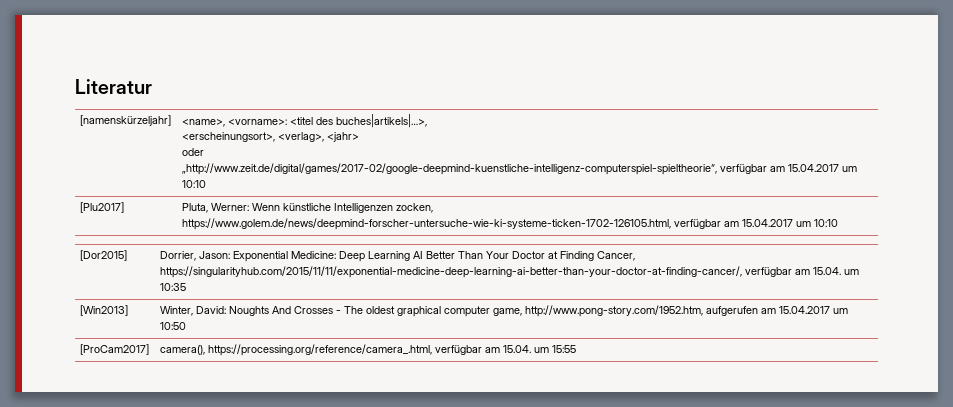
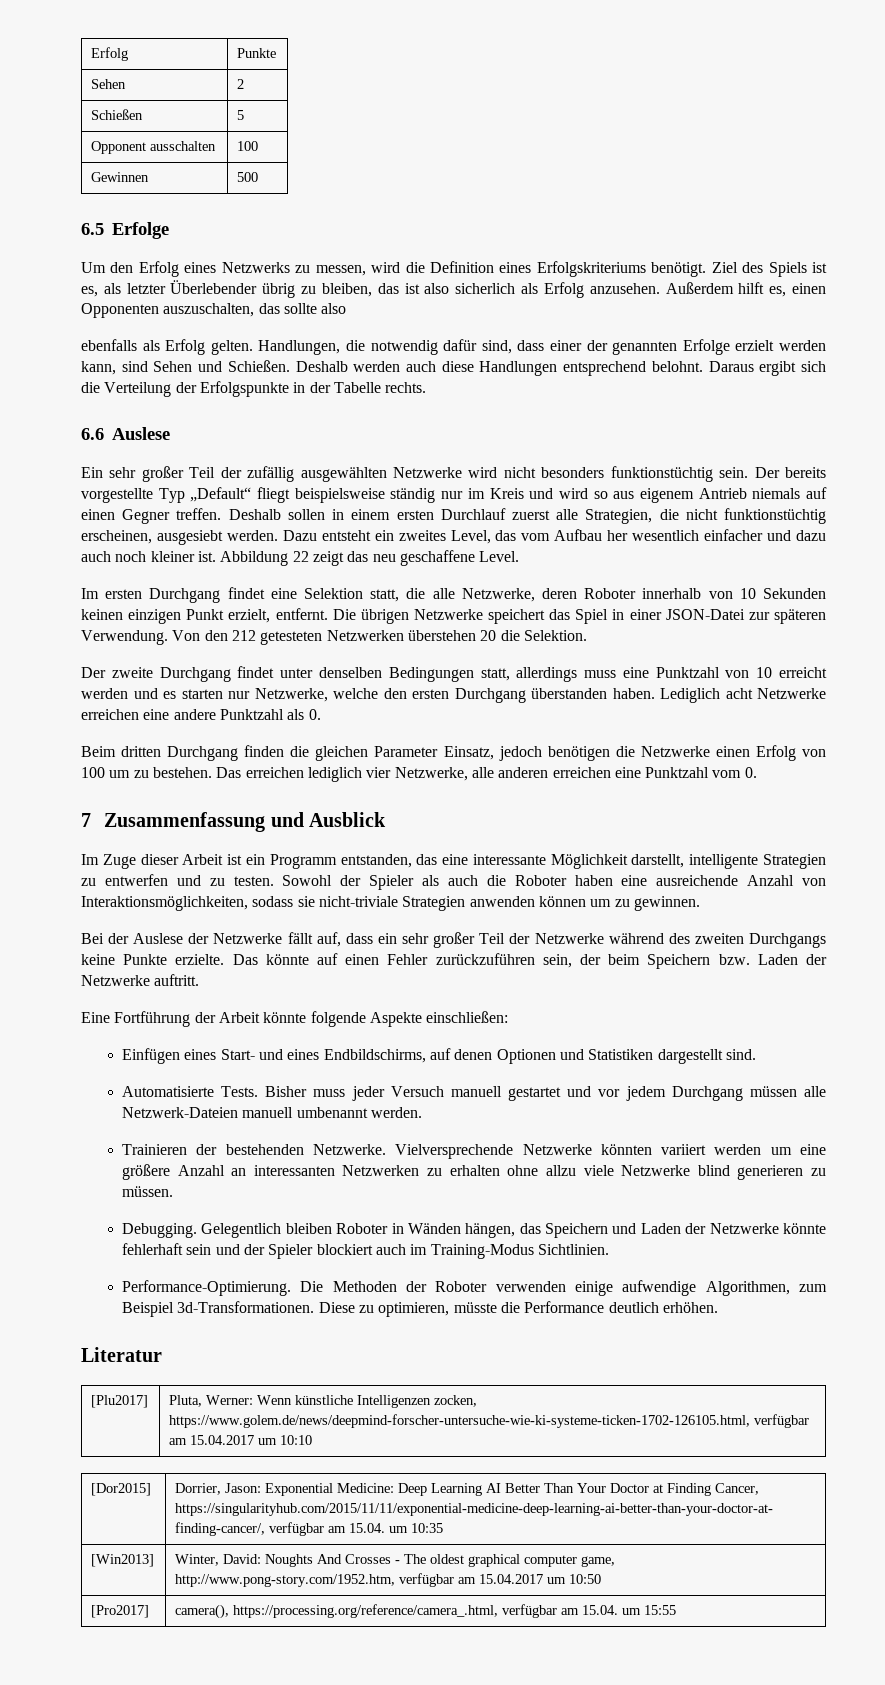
+ Erfolg | Punkte
+ Sehen | 2
+ Schießen | 5
+ Opponent ausschalten | 100
+ Gewinnen | 500
+ 6.5 Erfolge
+ Um den Erfolg eines Netzwerks zu messen, wird die Definition eines Erfolgskriteriums benötigt. Ziel des Spiels ist es, als letzter Überlebender übrig zu bleiben, das ist also sicherlich als Erfolg anzusehen. Außerdem hilft es, einen Opponenten auszuschalten, das sollte also
+ ebenfalls als Erfolg gelten. Handlungen, die notwendig dafür sind, dass einer der genannten Erfolge erzielt werden kann, sind Sehen und Schießen. Deshalb werden auch diese Handlungen entsprechend belohnt. Daraus ergibt sich die Verteilung der Erfolgspunkte in der Tabelle rechts.
+ 6.6 Auslese
+ Ein sehr großer Teil der zufällig ausgewählten Netzwerke wird nicht besonders funktionstüchtig sein. Der bereits vorgestellte Typ „Default“ fliegt beispielsweise ständig nur im Kreis und wird so aus eigenem Antrieb niemals auf einen Gegner treffen. Deshalb sollen in einem ersten Durchlauf zuerst alle Strategien, die nicht funktionstüchtig erscheinen, ausgesiebt werden. Dazu entsteht ein zweites Level, das vom Aufbau her wesentlich einfacher und dazu auch noch kleiner ist. Abbildung 22 zeigt das neu geschaffene Level.
+ Im ersten Durchgang findet eine Selektion statt, die alle Netzwerke, deren Roboter innerhalb von 10 Sekunden keinen einzigen Punkt erzielt, entfernt. Die übrigen Netzwerke speichert das Spiel in einer JSON-Datei zur späteren Verwendung. Von den 212 getesteten Netzwerken überstehen 20 die Selektion.
+ Der zweite Durchgang findet unter denselben Bedingungen statt, allerdings muss eine Punktzahl von 10 erreicht werden und es starten nur Netzwerke, welche den ersten Durchgang überstanden haben. Lediglich acht Netzwerke erreichen eine andere Punktzahl als 0.
+ Beim dritten Durchgang finden die gleichen Parameter Einsatz, jedoch benötigen die Netzwerke einen Erfolg von 100 um zu bestehen. Das erreichen lediglich vier Netzwerke, alle anderen erreichen eine Punktzahl vom 0.
+ 7 Zusammenfassung und Ausblick
+ Im Zuge dieser Arbeit ist ein Programm entstanden, das eine interessante Möglichkeit darstellt, intelligente Strategien zu entwerfen und zu testen. Sowohl der Spieler als auch die Roboter haben eine ausreichende Anzahl von Interaktionsmöglichkeiten, sodass sie nicht-triviale Strategien anwenden können um zu gewinnen.
+ Bei der Auslese der Netzwerke fällt auf, dass ein sehr großer Teil der Netzwerke während des zweiten Durchgangs keine Punkte erzielte. Das könnte auf einen Fehler zurückzuführen sein, der beim Speichern bzw. Laden der Netzwerke auftritt.
+ Eine Fortführung der Arbeit könnte folgende Aspekte einschließen:
+ Einfügen eines Start- und eines Endbildschirms, auf denen Optionen und Statistiken dargestellt sind.
+ Automatisierte Tests. Bisher muss jeder Versuch manuell gestartet und vor jedem Durchgang müssen alle Netzwerk-Dateien manuell umbenannt werden.
+ Trainieren der bestehenden Netzwerke. Vielversprechende Netzwerke könnten variiert werden um eine größere Anzahl an interessanten Netzwerken zu erhalten ohne allzu viele Netzwerke blind generieren zu müssen.
+ Debugging. Gelegentlich bleiben Roboter in Wänden hängen, das Speichern und Laden der Netzwerke könnte fehlerhaft sein und der Spieler blockiert auch im Training-Modus Sichtlinien.
+ Performance-Optimierung. Die Methoden der Roboter verwenden einige aufwendige Algorithmen, zum Beispiel 3d-Transformationen. Diese zu optimieren, müsste die Performance deutlich erhöhen.
  Literatur
- [namenskürzeljahr] | <name>, <vorname>: <titel des buches|artikels|…>,
- <erscheinungsort>, <verlag>, <jahr>
- oder
- „http://www.zeit.de/digital/games/2017-02/google-deepmind-kuenstliche-intelligenz-computerspiel-spieltheorie“, verfügbar am 15.04.2017 um 10:10
- [Win2013] | Winter, David: Noughts And Crosses - The oldest graphical computer game, http://www.pong-story.com/1952.htm, aufgerufen am 15.04.2017 um 10:50
+ [Win2013] | Winter, David: Noughts And Crosses - The oldest graphical computer game, http://www.pong-story.com/1952.htm, verfügbar am 15.04.2017 um 10:50
- [ProCam2017] | camera(), https://processing.org/reference/camera_.html, verfügbar am 15.04. um 15:55
+ [Pro2017] | camera(), https://processing.org/reference/camera_.html, verfügbar am 15.04. um 15:55

